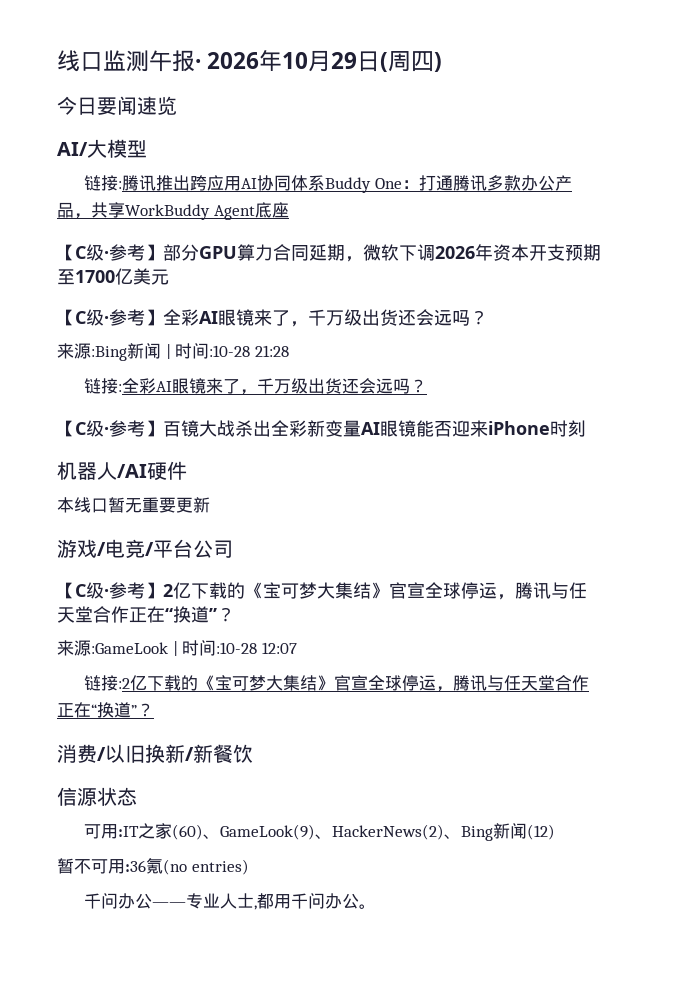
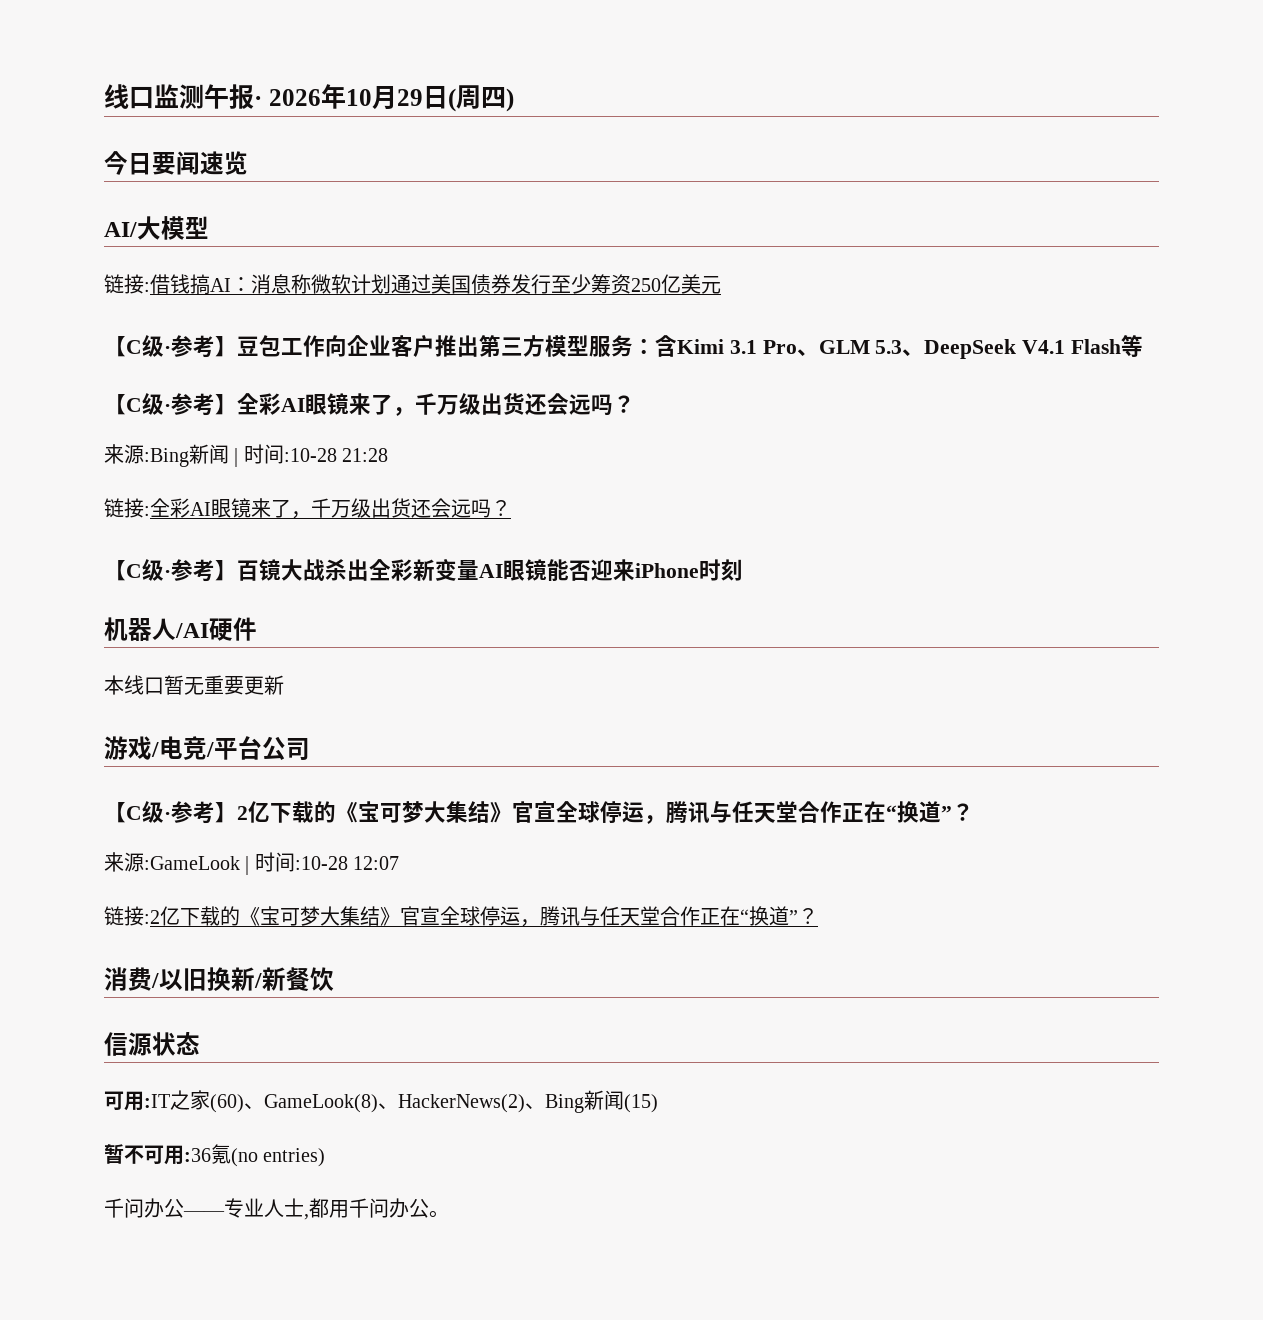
- 链接:腾讯推出跨应用AI协同体系Buddy One：打通腾讯多款办公产品，共享WorkBuddy Agent底座
- 【C级·参考】部分GPU算力合同延期，微软下调2026年资本开支预期至1700亿美元
+ 链接:借钱搞AI：消息称微软计划通过美国债券发行至少筹资250亿美元
+ 【C级·参考】豆包工作向企业客户推出第三方模型服务：含Kimi 3.1 Pro、GLM 5.3、DeepSeek V4.1 Flash等
- 可用:IT之家(60)、GameLook(9)、HackerNews(2)、Bing新闻(12)
+ 可用:IT之家(60)、GameLook(8)、HackerNews(2)、Bing新闻(15)

